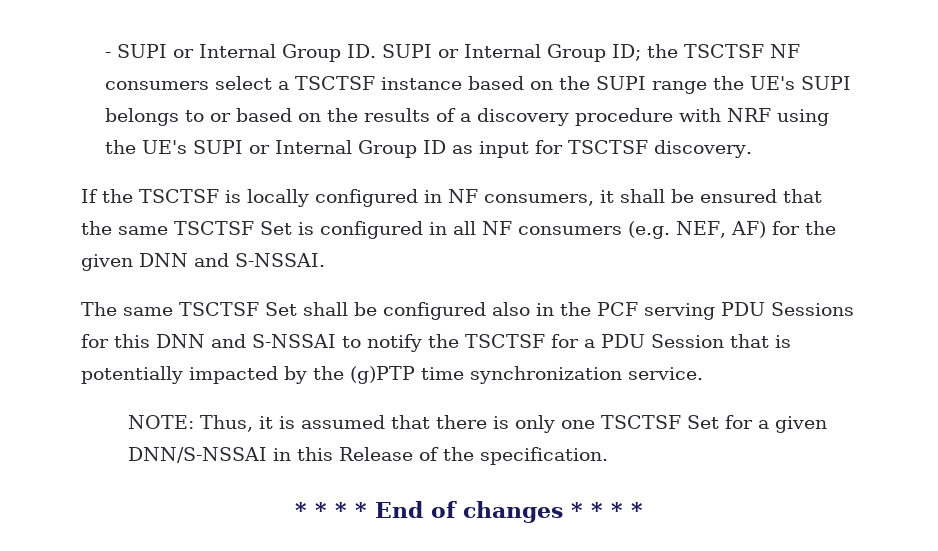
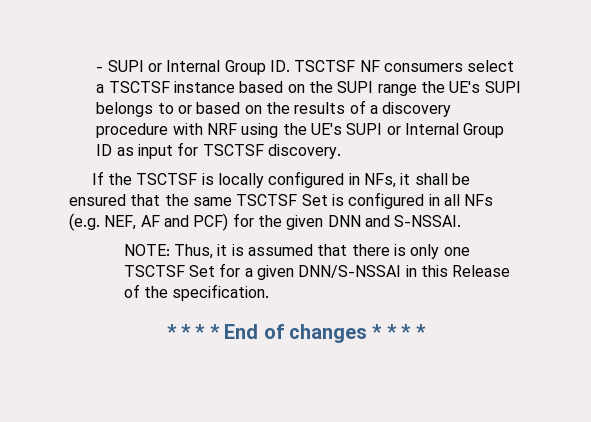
- - SUPI or Internal Group ID. SUPI or Internal Group ID; the TSCTSF NF consumers select a TSCTSF instance based on the SUPI range the UE's SUPI belongs to or based on the results of a discovery procedure with NRF using the UE's SUPI or Internal Group ID as input for TSCTSF discovery.
+ - SUPI or Internal Group ID. TSCTSF NF consumers select a TSCTSF instance based on the SUPI range the UE's SUPI belongs to or based on the results of a discovery procedure with NRF using the UE's SUPI or Internal Group ID as input for TSCTSF discovery.
- If the TSCTSF is locally configured in NF consumers, it shall be ensured that the same TSCTSF Set is configured in all NF consumers (e.g. NEF, AF) for the given DNN and S-NSSAI.
+ If the TSCTSF is locally configured in NFs, it shall be ensured that the same TSCTSF Set is configured in all NFs (e.g. NEF, AF and PCF) for the given DNN and S-NSSAI.
- The same TSCTSF Set shall be configured also in the PCF serving PDU Sessions for this DNN and S-NSSAI to notify the TSCTSF for a PDU Session that is potentially impacted by the (g)PTP time synchronization service.

